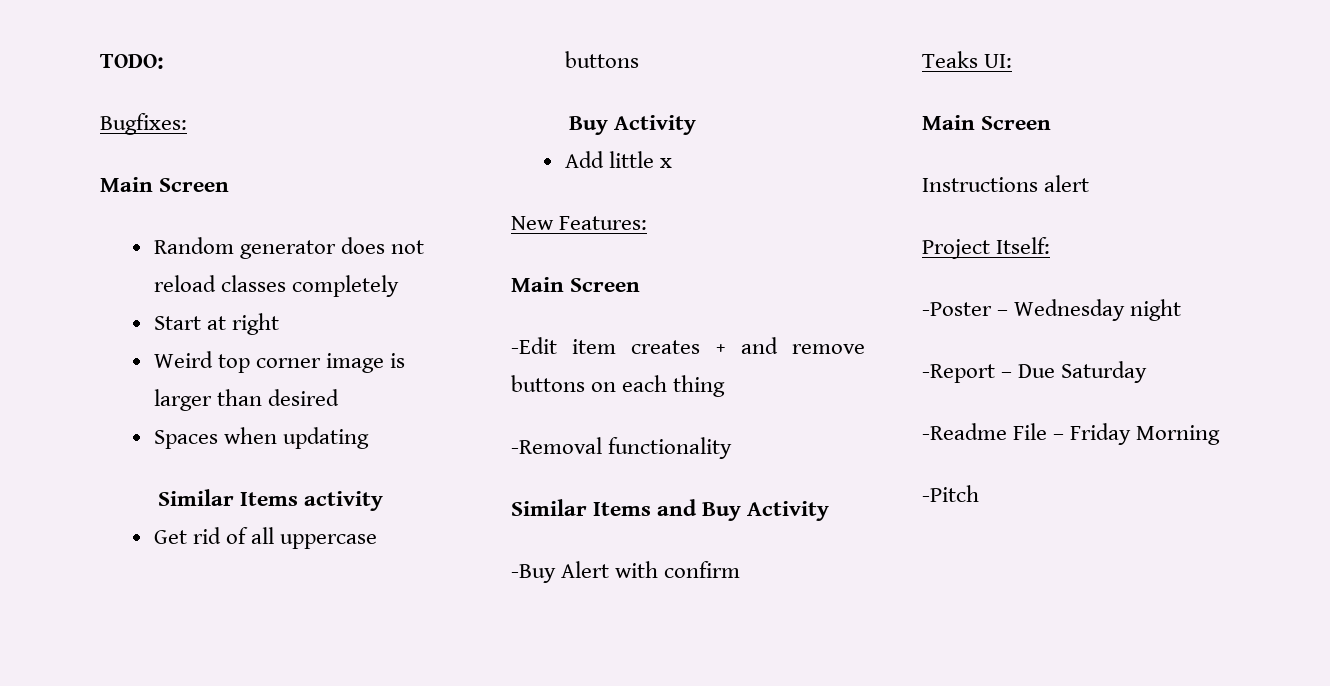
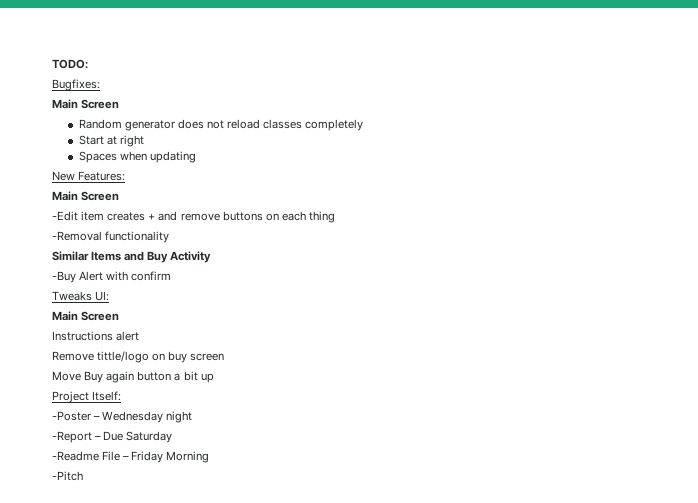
- Weird top corner image is larger than desired
  Spaces when updating
- Similar Items activity
- Get rid of all uppercase buttons
- Buy Activity
- Add little x
- Teaks UI:
+ Tweaks UI:
+ Remove tittle/logo on buy screen
+ Move Buy again button a bit up

